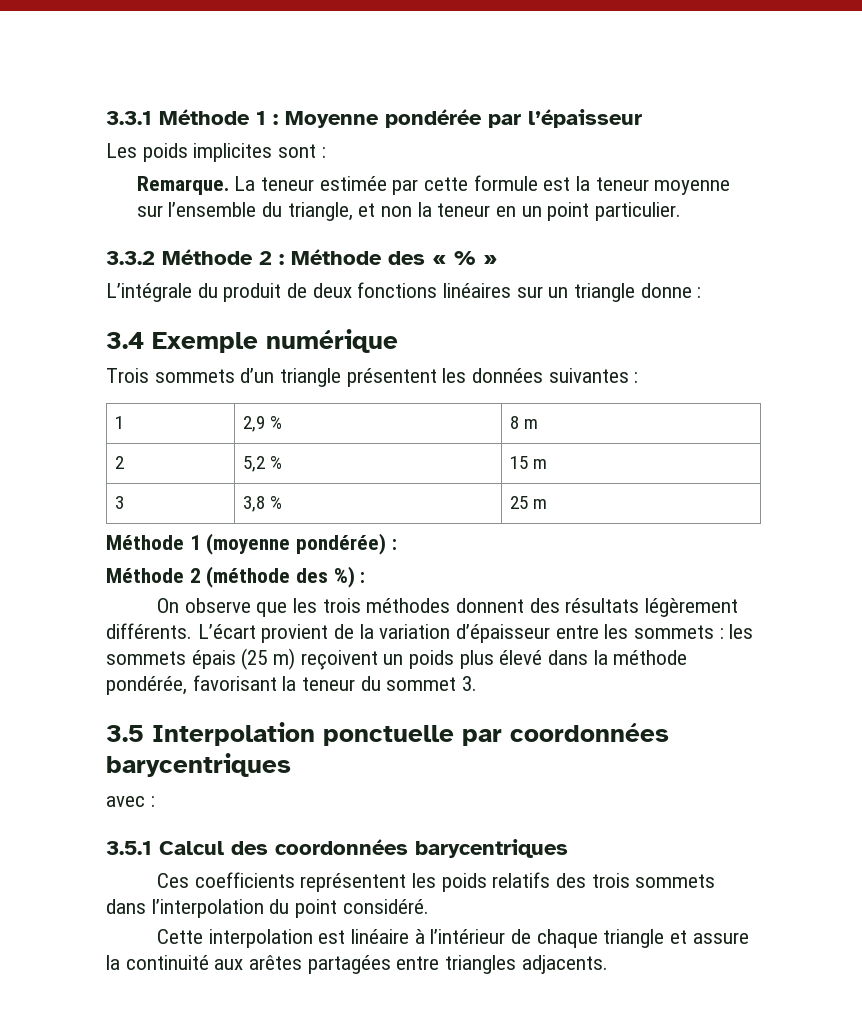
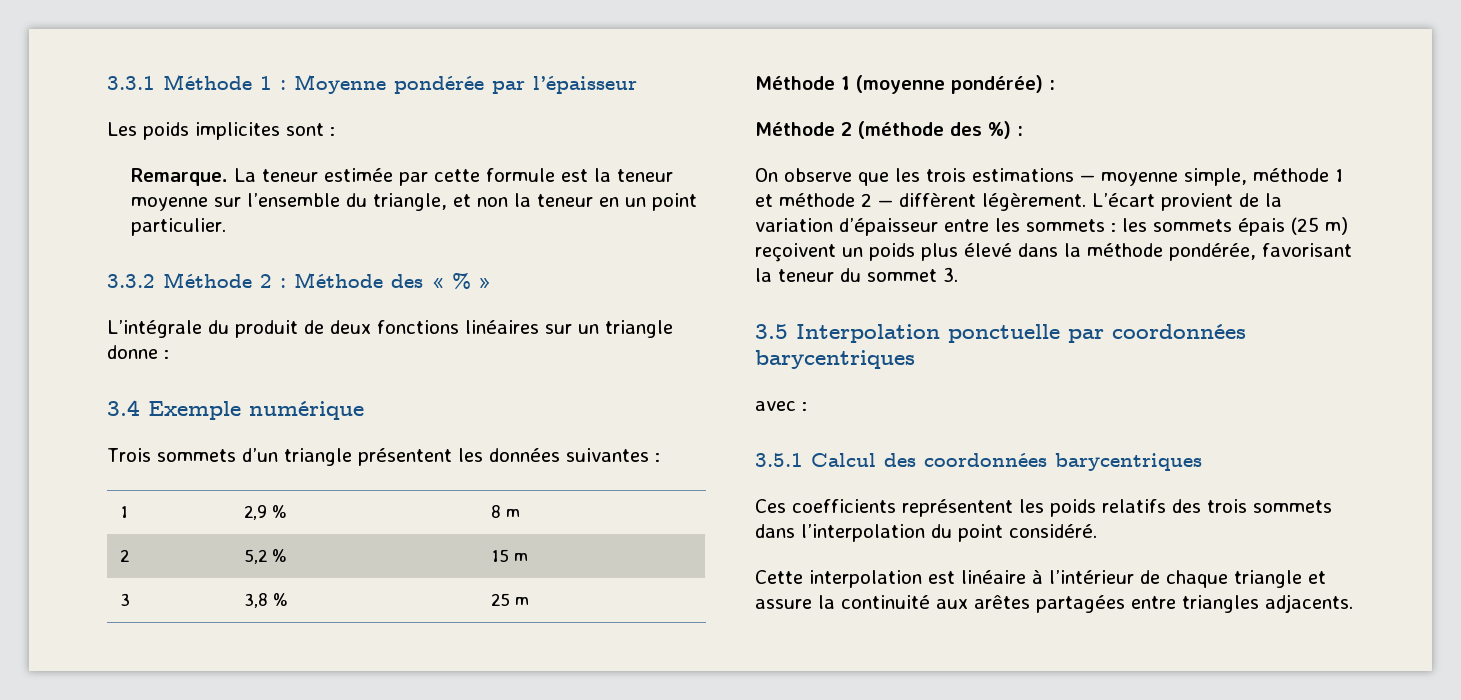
- On observe que les trois méthodes donnent des résultats légèrement différents.
+ On observe que les trois estimations — moyenne simple, méthode 1 et méthode 2 — diffèrent légèrement.

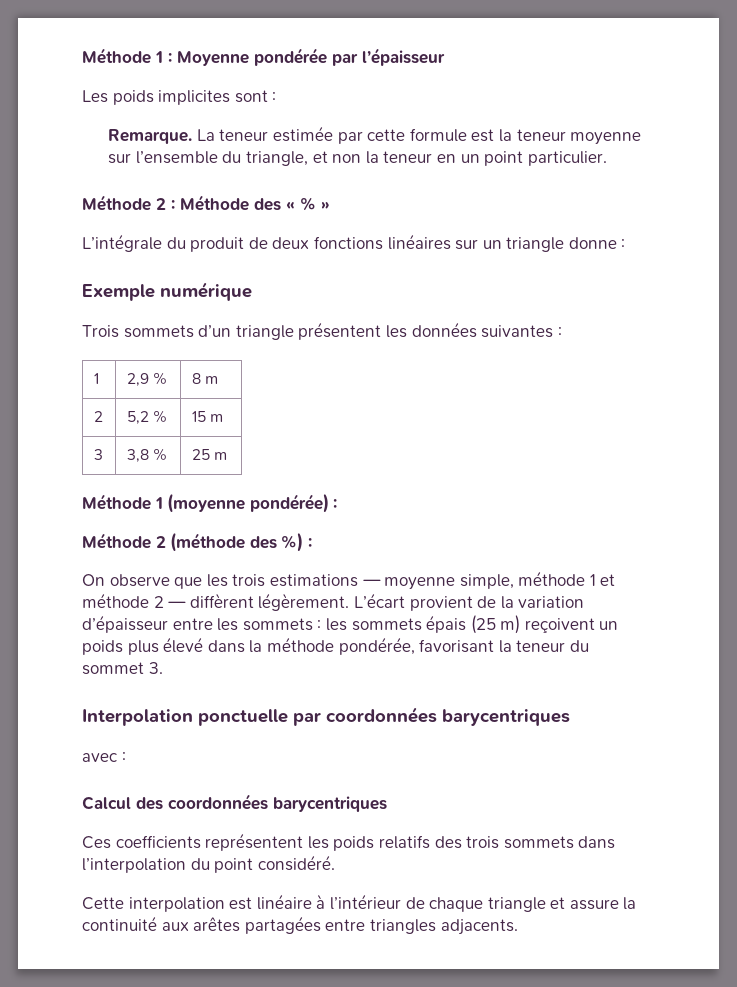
- 3.3.1 Méthode 1 : Moyenne pondérée par l’épaisseur
+ Méthode 1 : Moyenne pondérée par l’épaisseur
- 3.3.2 Méthode 2 : Méthode des « % »
+ Méthode 2 : Méthode des « % »
- 3.4 Exemple numérique
+ Exemple numérique
- 3.5 Interpolation ponctuelle par coordonnées barycentriques
+ Interpolation ponctuelle par coordonnées barycentriques
- 3.5.1 Calcul des coordonnées barycentriques
+ Calcul des coordonnées barycentriques

